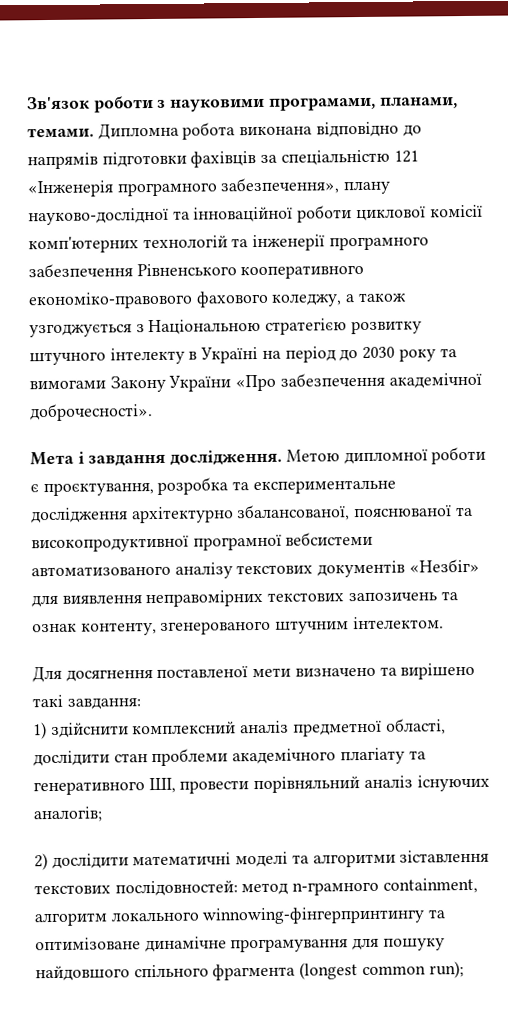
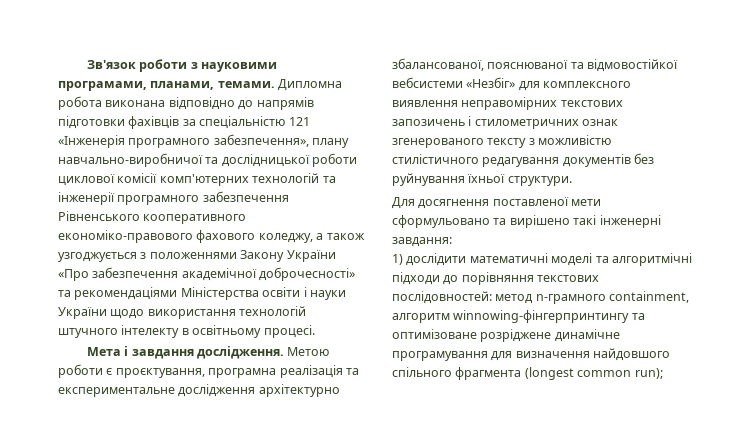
- Дипломна робота виконана відповідно до напрямів підготовки фахівців за спеціальністю 121 «Інженерія програмного забезпечення», плану науково-дослідної та інноваційної роботи циклової комісії комп'ютерних технологій та інженерії програмного забезпечення Рівненського кооперативного економіко-правового фахового коледжу, а також узгоджується з Національною стратегією розвитку штучного інтелекту в Україні на період до 2030 року та вимогами Закону України «Про забезпечення академічної доброчесності».
+ Дипломна робота виконана відповідно до напрямів підготовки фахівців за спеціальністю 121 «Інженерія програмного забезпечення», плану навчально-виробничої та дослідницької роботи циклової комісії комп'ютерних технологій та інженерії програмного забезпечення Рівненського кооперативного економіко-правового фахового коледжу, а також узгоджується з положеннями Закону України «Про забезпечення академічної доброчесності» та рекомендаціями Міністерства освіти і науки України щодо використання технологій штучного інтелекту в освітньому процесі.
- Метою дипломної роботи є проєктування, розробка та експериментальне дослідження архітектурно збалансованої, пояснюваної та високопродуктивної програмної вебсистеми автоматизованого аналізу текстових документів «Незбіг» для виявлення неправомірних текстових запозичень та ознак контенту, згенерованого штучним інтелектом.
+ Метою роботи є проєктування, програмна реалізація та експериментальне дослідження архітектурно збалансованої, пояснюваної та відмовостійкої вебсистеми «Незбіг» для комплексного виявлення неправомірних текстових запозичень і стилометричних ознак згенерованого тексту з можливістю стилістичного редагування документів без руйнування їхньої структури.
- Для досягнення поставленої мети визначено та вирішено такі завдання:
+ Для досягнення поставленої мети сформульовано та вирішено такі інженерні завдання:
- 1) здійснити комплексний аналіз предметної області, дослідити стан проблеми академічного плагіату та генеративного ШІ, провести порівняльний аналіз існуючих аналогів;
- 2) дослідити математичні моделі та алгоритми зіставлення текстових послідовностей: метод n-грамного containment, алгоритм локального winnowing-фінгерпринтингу та оптимізоване динамічне програмування для пошуку найдовшого спільного фрагмента (longest common run);
+ 1) дослідити математичні моделі та алгоритмічні підходи до порівняння текстових послідовностей: метод n-грамного containment, алгоритм winnowing-фінгерпринтингу та оптимізоване розріджене динамічне програмування для визначення найдовшого спільного фрагмента (longest common run);

